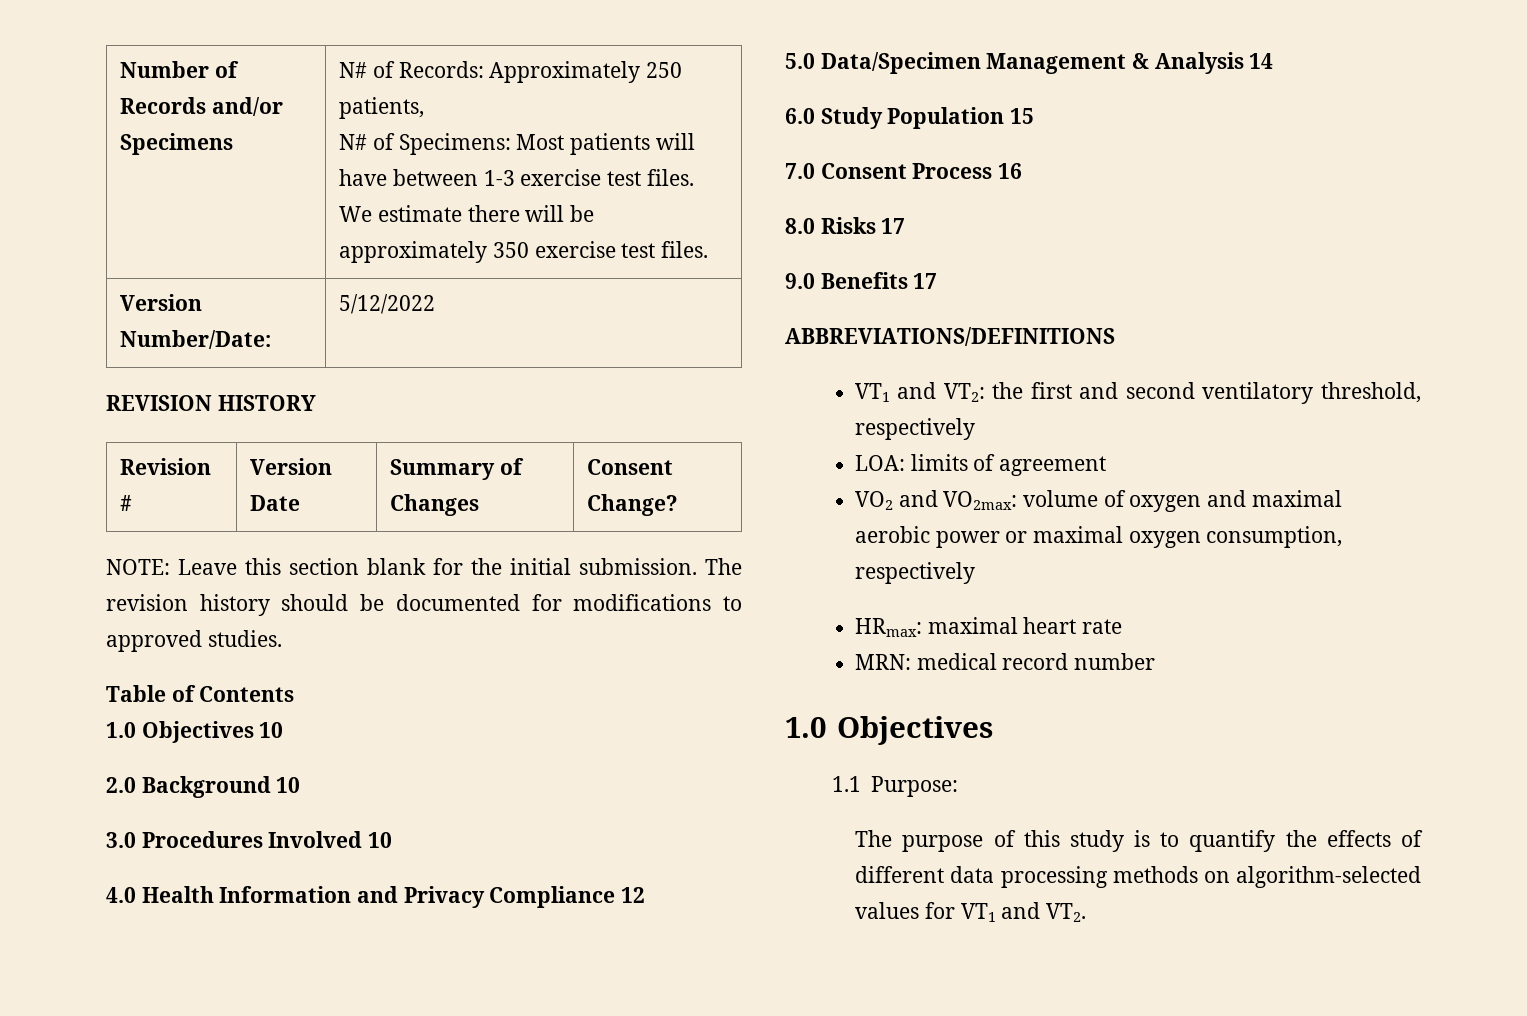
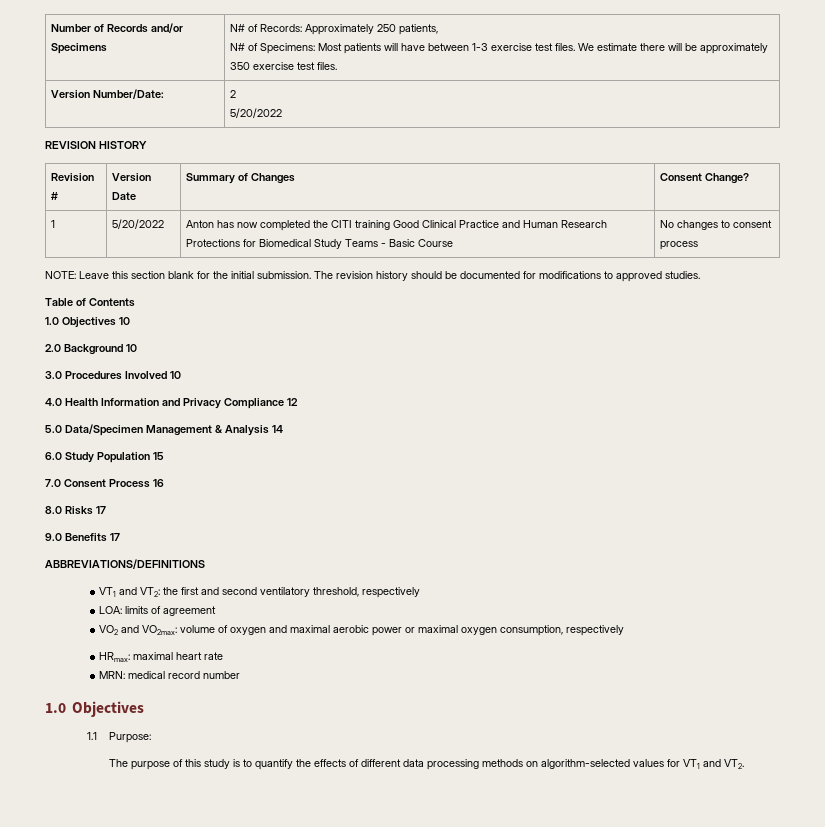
- Version Number/Date: | 5/12/2022
+ Version Number/Date: | 2
+ 5/20/2022
+ 1 | 5/20/2022 | Anton has now completed the CITI training Good Clinical Practice and Human Research Protections for Biomedical Study Teams - Basic Course | No changes to consent process

